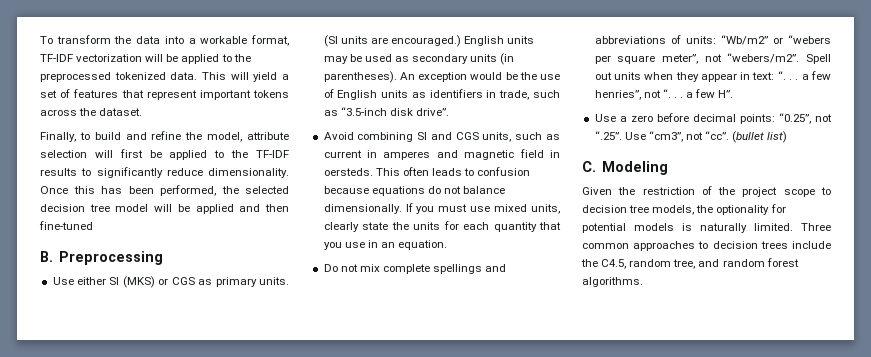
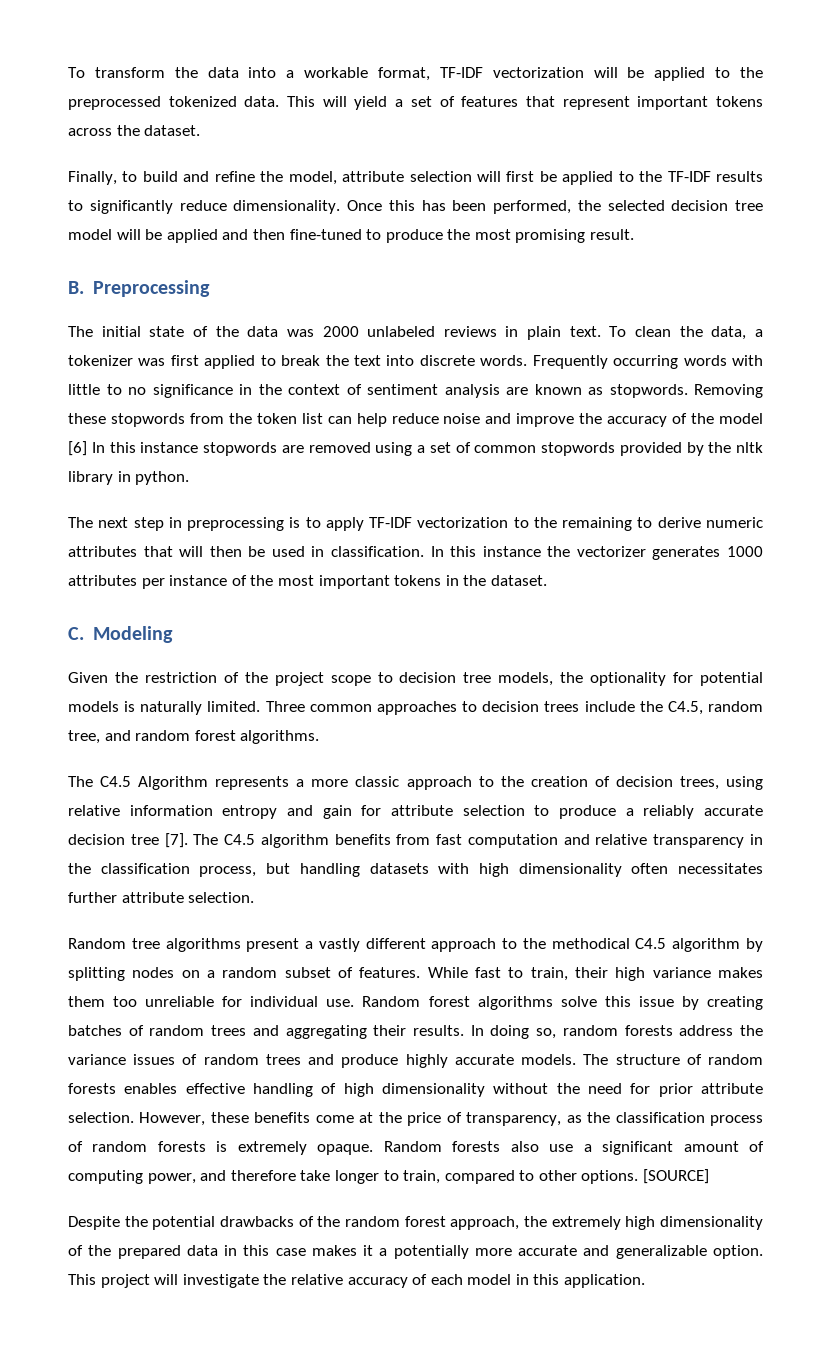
- Once this has been performed, the selected decision tree model will be applied and then fine-tuned
+ Once this has been performed, the selected decision tree model will be applied and then fine-tuned to produce the most promising result.
  B. Preprocessing
- Use either SI (MKS) or CGS as primary units. (SI units are encouraged.) English units may be used as secondary units (in parentheses). An exception would be the use of English units as identifiers in trade, such as “3.5-inch disk drive”.
- Avoid combining SI and CGS units, such as current in amperes and magnetic field in oersteds. This often leads to confusion because equations do not balance dimensionally. If you must use mixed units, clearly state the units for each quantity that you use in an equation.
- Do not mix complete spellings and abbreviations of units: “Wb/m2” or “webers per square meter”, not “webers/m2”. Spell out units when they appear in text: “. . . a few henries”, not “. . . a few H”.
- Use a zero before decimal points: “0.25”, not “.25”. Use “cm3”, not “cc”. (bullet list)
+ The initial state of the data was 2000 unlabeled reviews in plain text. To clean the data, a tokenizer was first applied to break the text into discrete words. Frequently occurring words with little to no significance in the context of sentiment analysis are known as stopwords. Removing these stopwords from the token list can help reduce noise and improve the accuracy of the model [6] In this instance stopwords are removed using a set of common stopwords provided by the nltk library in python.
+ The next step in preprocessing is to apply TF-IDF vectorization to the remaining to derive numeric attributes that will then be used in classification. In this instance the vectorizer generates 1000 attributes per instance of the most important tokens in the dataset.
+ The C4.5 Algorithm represents a more classic approach to the creation of decision trees, using relative information entropy and gain for attribute selection to produce a reliably accurate decision tree [7]. The C4.5 algorithm benefits from fast computation and relative transparency in the classification process, but handling datasets with high dimensionality often necessitates further attribute selection.
+ Random tree algorithms present a vastly different approach to the methodical C4.5 algorithm by splitting nodes on a random subset of features. While fast to train, their high variance makes them too unreliable for individual use. Random forest algorithms solve this issue by creating batches of random trees and aggregating their results. In doing so, random forests address the variance issues of random trees and produce highly accurate models. The structure of random forests enables effective handling of high dimensionality without the need for prior attribute selection. However, these benefits come at the price of transparency, as the classification process of random forests is extremely opaque. Random forests also use a significant amount of computing power, and therefore take longer to train, compared to other options. [SOURCE]
+ Despite the potential drawbacks of the random forest approach, the extremely high dimensionality of the prepared data in this case makes it a potentially more accurate and generalizable option. This project will investigate the relative accuracy of each model in this application.

